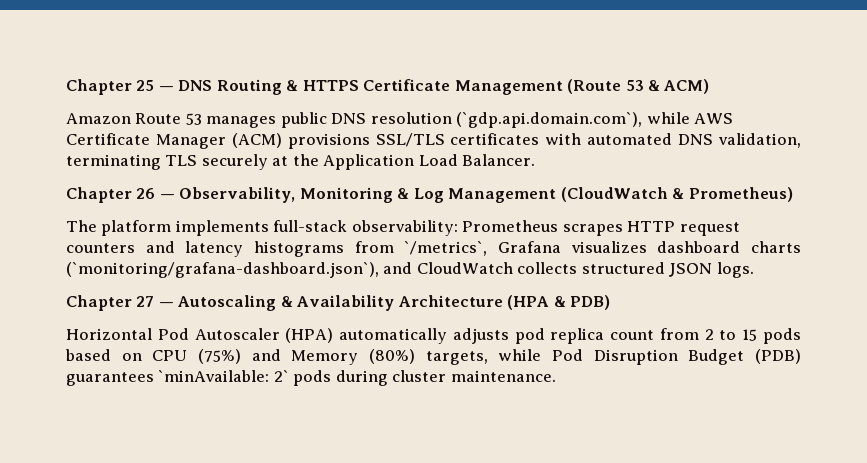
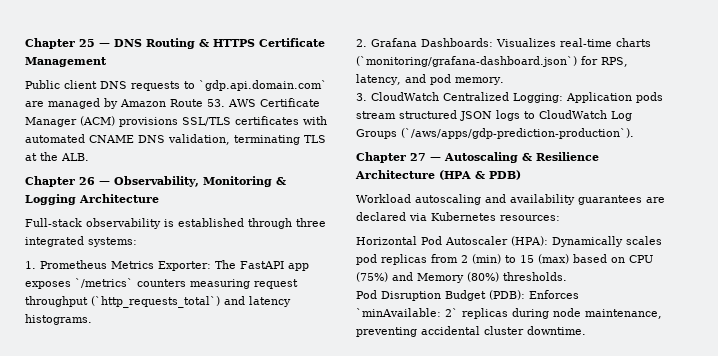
- Chapter 25 — DNS Routing & HTTPS Certificate Management (Route 53 & ACM)
- Amazon Route 53 manages public DNS resolution (`gdp.api.domain.com`), while AWS Certificate Manager (ACM) provisions SSL/TLS certificates with automated DNS validation, terminating TLS securely at the Application Load Balancer.
+ Chapter 25 — DNS Routing & HTTPS Certificate Management
+ Public client DNS requests to `gdp.api.domain.com` are managed by Amazon Route 53. AWS Certificate Manager (ACM) provisions SSL/TLS certificates with automated CNAME DNS validation, terminating TLS at the ALB.
- Chapter 26 — Observability, Monitoring & Log Management (CloudWatch & Prometheus)
- The platform implements full-stack observability: Prometheus scrapes HTTP request counters and latency histograms from `/metrics`, Grafana visualizes dashboard charts (`monitoring/grafana-dashboard.json`), and CloudWatch collects structured JSON logs.
+ Chapter 26 — Observability, Monitoring & Logging Architecture
+ Full-stack observability is established through three integrated systems:
+ 1. Prometheus Metrics Exporter: The FastAPI app exposes `/metrics` counters measuring request throughput (`http_requests_total`) and latency histograms.
+ 2. Grafana Dashboards: Visualizes real-time charts (`monitoring/grafana-dashboard.json`) for RPS, latency, and pod memory.
+ 3. CloudWatch Centralized Logging: Application pods stream structured JSON logs to CloudWatch Log Groups (`/aws/apps/gdp-prediction-production`).
- Chapter 27 — Autoscaling & Availability Architecture (HPA & PDB)
+ Chapter 27 — Autoscaling & Resilience Architecture (HPA & PDB)
- Horizontal Pod Autoscaler (HPA) automatically adjusts pod replica count from 2 to 15 pods based on CPU (75%) and Memory (80%) targets, while Pod Disruption Budget (PDB) guarantees `minAvailable: 2` pods during cluster maintenance.
+ Workload autoscaling and availability guarantees are declared via Kubernetes resources:
+ Horizontal Pod Autoscaler (HPA): Dynamically scales pod replicas from 2 (min) to 15 (max) based on CPU (75%) and Memory (80%) thresholds.
+ Pod Disruption Budget (PDB): Enforces `minAvailable: 2` replicas during node maintenance, preventing accidental cluster downtime.

